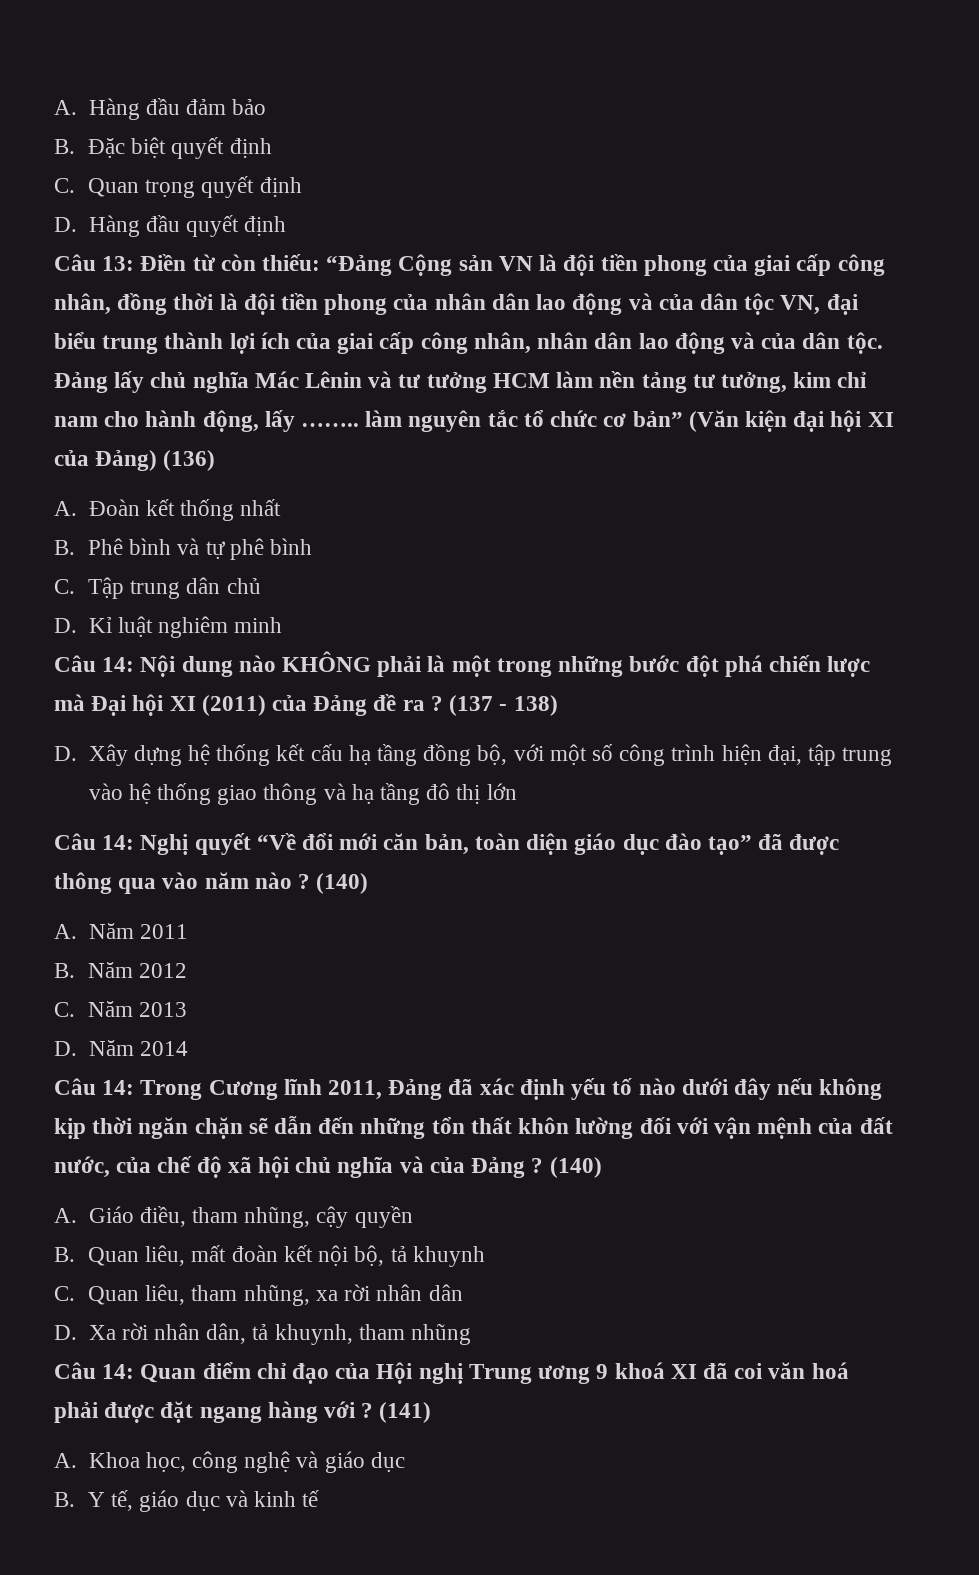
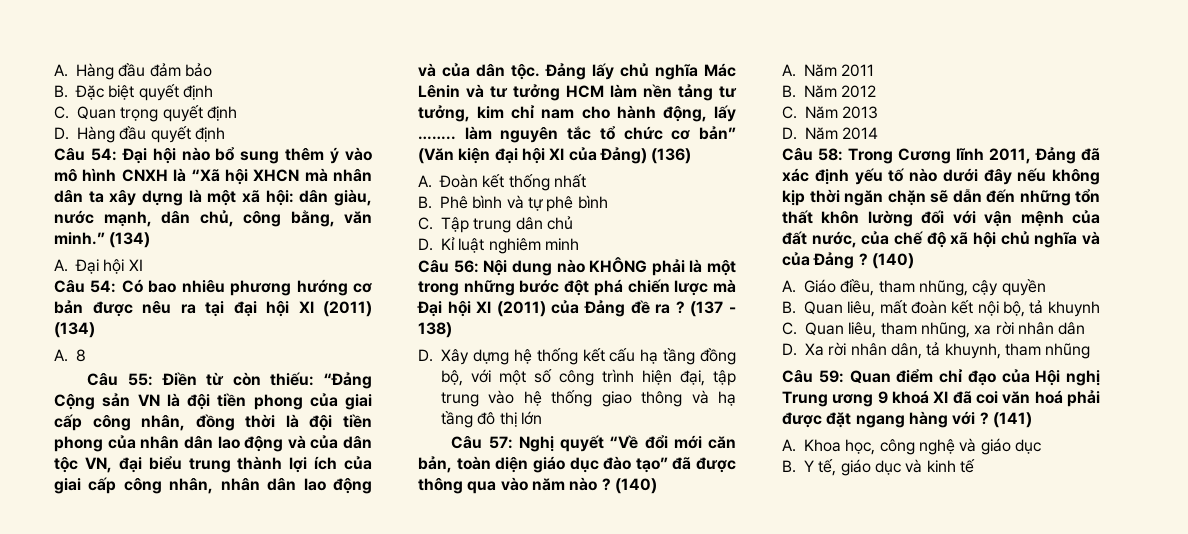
- Câu 13: Điền từ còn thiếu: “Đảng Cộng sản VN là đội tiền phong của giai cấp công nhân, đồng thời là đội tiền phong của nhân dân lao động và của dân tộc VN, đại biểu trung thành lợi ích của giai cấp công nhân, nhân dân lao động và của dân tộc.
+ Câu 54: Đại hội nào bổ sung thêm ý vào mô hình CNXH là “Xã hội XHCN mà nhân dân ta xây dựng là một xã hội: dân giàu, nước mạnh, dân chủ, công bằng, văn minh.” (134)
+ A. Đại hội XI
+ Câu 54: Có bao nhiêu phương hướng cơ bản được nêu ra tại đại hội XI (2011) (134)
+ A. 8
+ Câu 55: Điền từ còn thiếu: “Đảng Cộng sản VN là đội tiền phong của giai cấp công nhân, đồng thời là đội tiền phong của nhân dân lao động và của dân tộc VN, đại biểu trung thành lợi ích của giai cấp công nhân, nhân dân lao động và của dân tộc.
- Câu 14: Nội dung nào KHÔNG phải là một trong những bước đột phá chiến lược mà Đại hội XI (2011) của Đảng đề ra ?
+ Câu 56: Nội dung nào KHÔNG phải là một trong những bước đột phá chiến lược mà Đại hội XI (2011) của Đảng đề ra ?
- Câu 14: Nghị quyết “Về đổi mới căn bản, toàn diện giáo dục đào tạo” đã được thông qua vào năm nào ?
+ Câu 57: Nghị quyết “Về đổi mới căn bản, toàn diện giáo dục đào tạo” đã được thông qua vào năm nào ?
- Câu 14: Trong Cương lĩnh 2011, Đảng đã xác định yếu tố nào dưới đây nếu không kịp thời ngăn chặn sẽ dẫn đến những tổn thất khôn lường đối với vận mệnh của đất nước, của chế độ xã hội chủ nghĩa và của Đảng ?
+ Câu 58: Trong Cương lĩnh 2011, Đảng đã xác định yếu tố nào dưới đây nếu không kịp thời ngăn chặn sẽ dẫn đến những tổn thất khôn lường đối với vận mệnh của đất nước, của chế độ xã hội chủ nghĩa và của Đảng ?
- Câu 14: Quan điểm chỉ đạo của Hội nghị Trung ương 9 khoá XI đã coi văn hoá phải được đặt ngang hàng với ?
+ Câu 59: Quan điểm chỉ đạo của Hội nghị Trung ương 9 khoá XI đã coi văn hoá phải được đặt ngang hàng với ?

